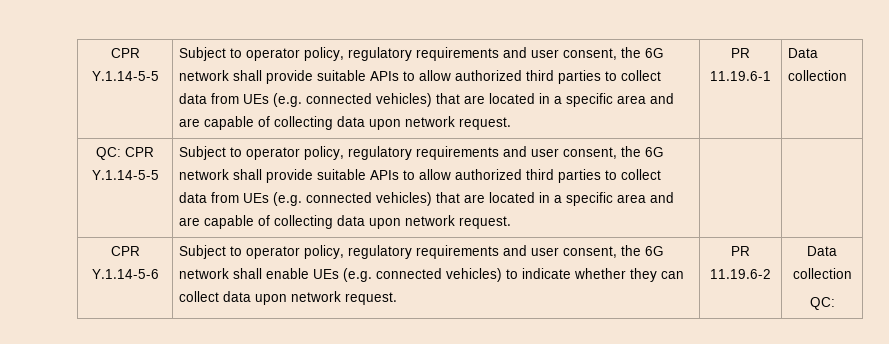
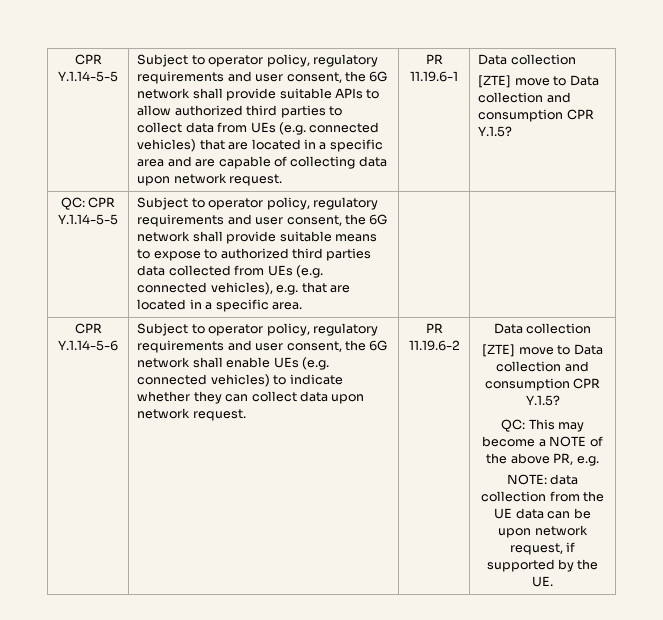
  PR 11.19.6-1 | Data collection
+ [ZTE] move to Data collection and consumption CPR Y.1.5?
- QC: CPR Y.1.14-5-5 | Subject to operator policy, regulatory requirements and user consent, the 6G network shall provide suitable APIs to allow authorized third parties to collect data from UEs (e.g. connected vehicles) that are located in a specific area and are capable of collecting data upon network request.
+ QC: CPR Y.1.14-5-5 | Subject to operator policy, regulatory requirements and user consent, the 6G network shall provide suitable means to expose to authorized third parties data collected from UEs (e.g. connected vehicles), e.g. that are located in a specific area.
  PR 11.19.6-2 | Data collection
- QC:
+ [ZTE] move to Data collection and consumption CPR Y.1.5?
+ QC: This may become a NOTE of the above PR, e.g.
+ NOTE: data collection from the UE data can be upon network request, if supported by the UE.

